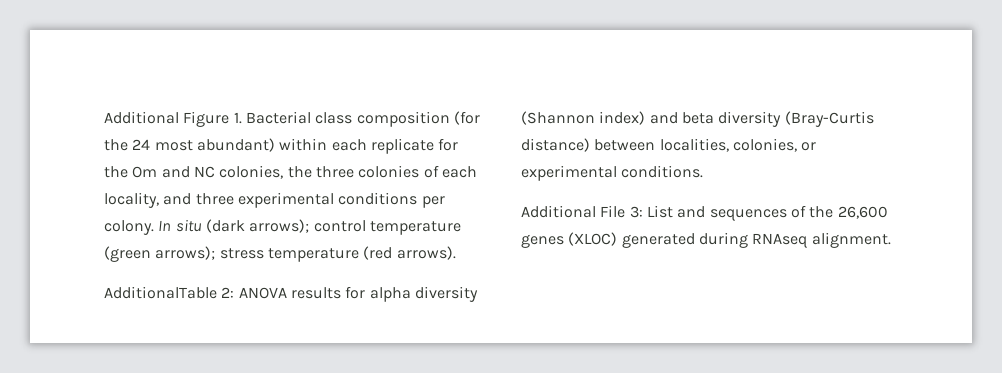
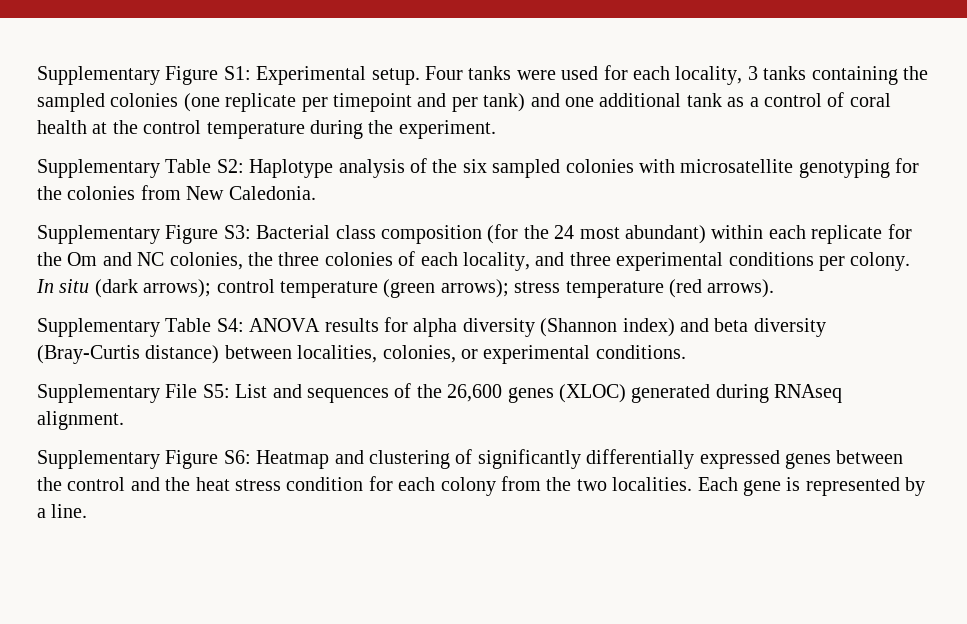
- Additional Figure 1. Bacterial class composition (for the 24 most abundant) within each replicate for the Om and NC colonies, the three colonies of each locality, and three experimental conditions per colony.
+ Supplementary Figure S1: Experimental setup. Four tanks were used for each locality, 3 tanks containing the sampled colonies (one replicate per timepoint and per tank) and one additional tank as a control of coral health at the control temperature during the experiment.
+ Supplementary Table S2: Haplotype analysis of the six sampled colonies with microsatellite genotyping for the colonies from New Caledonia.
+ Supplementary Figure S3: Bacterial class composition (for the 24 most abundant) within each replicate for the Om and NC colonies, the three colonies of each locality, and three experimental conditions per colony.
- AdditionalTable 2: ANOVA results for alpha diversity (Shannon index) and beta diversity (Bray-Curtis distance) between localities, colonies, or experimental conditions.
+ Supplementary Table S4: ANOVA results for alpha diversity (Shannon index) and beta diversity (Bray-Curtis distance) between localities, colonies, or experimental conditions.
- Additional File 3: List and sequences of the 26,600 genes (XLOC) generated during RNAseq alignment.
+ Supplementary File S5: List and sequences of the 26,600 genes (XLOC) generated during RNAseq alignment.
+ Supplementary Figure S6: Heatmap and clustering of significantly differentially expressed genes between the control and the heat stress condition for each colony from the two localities. Each gene is represented by a line.

